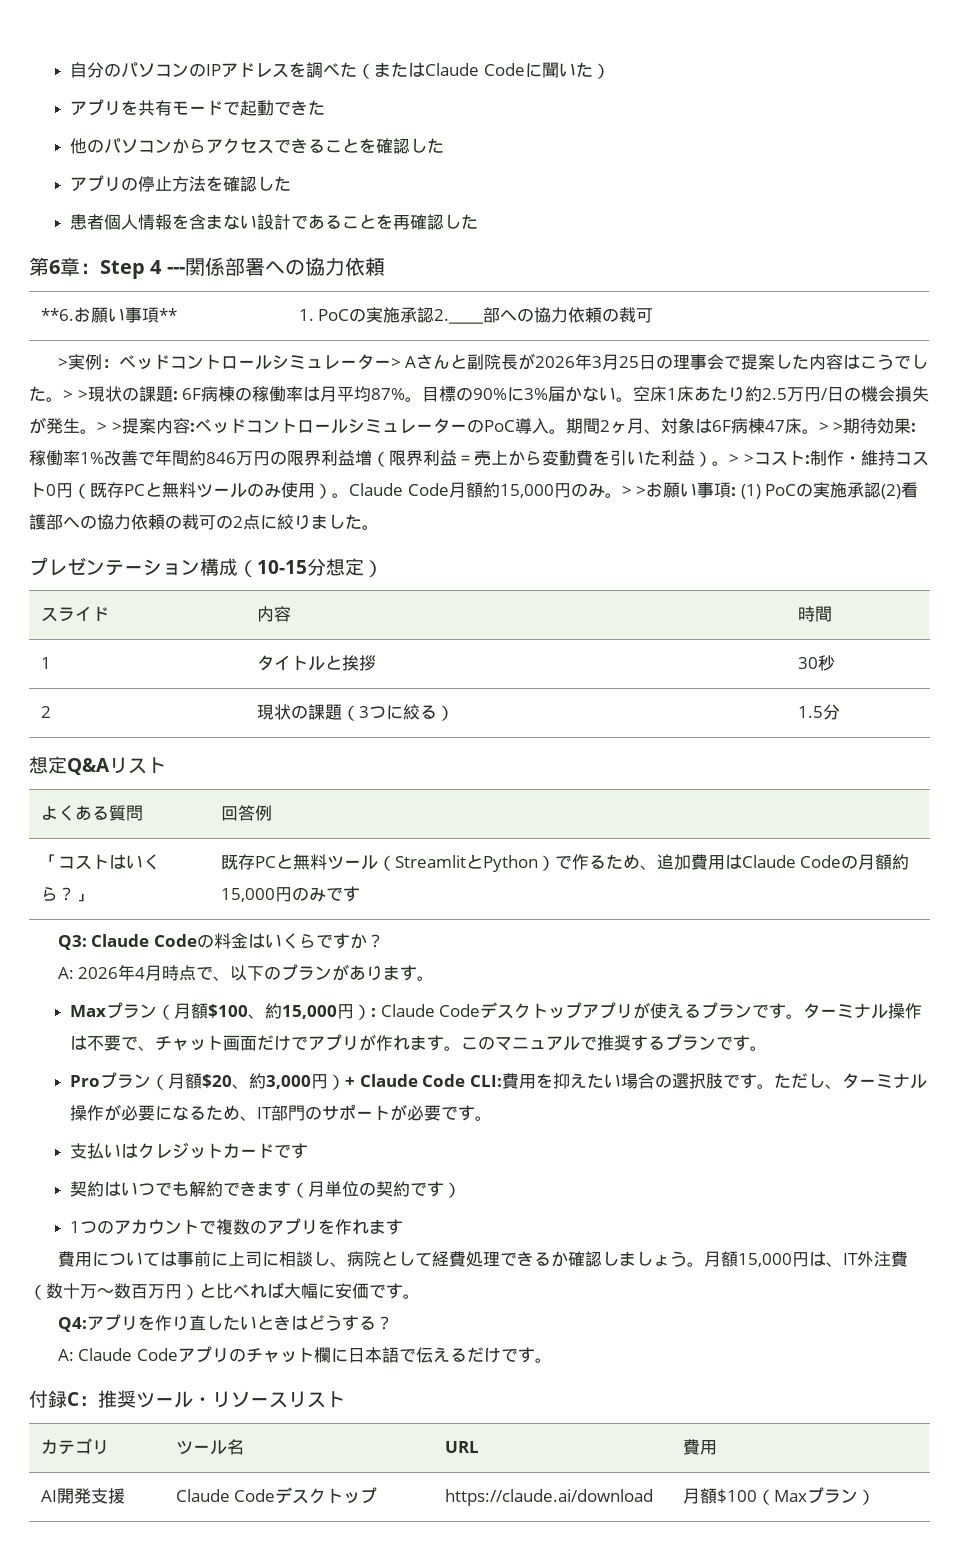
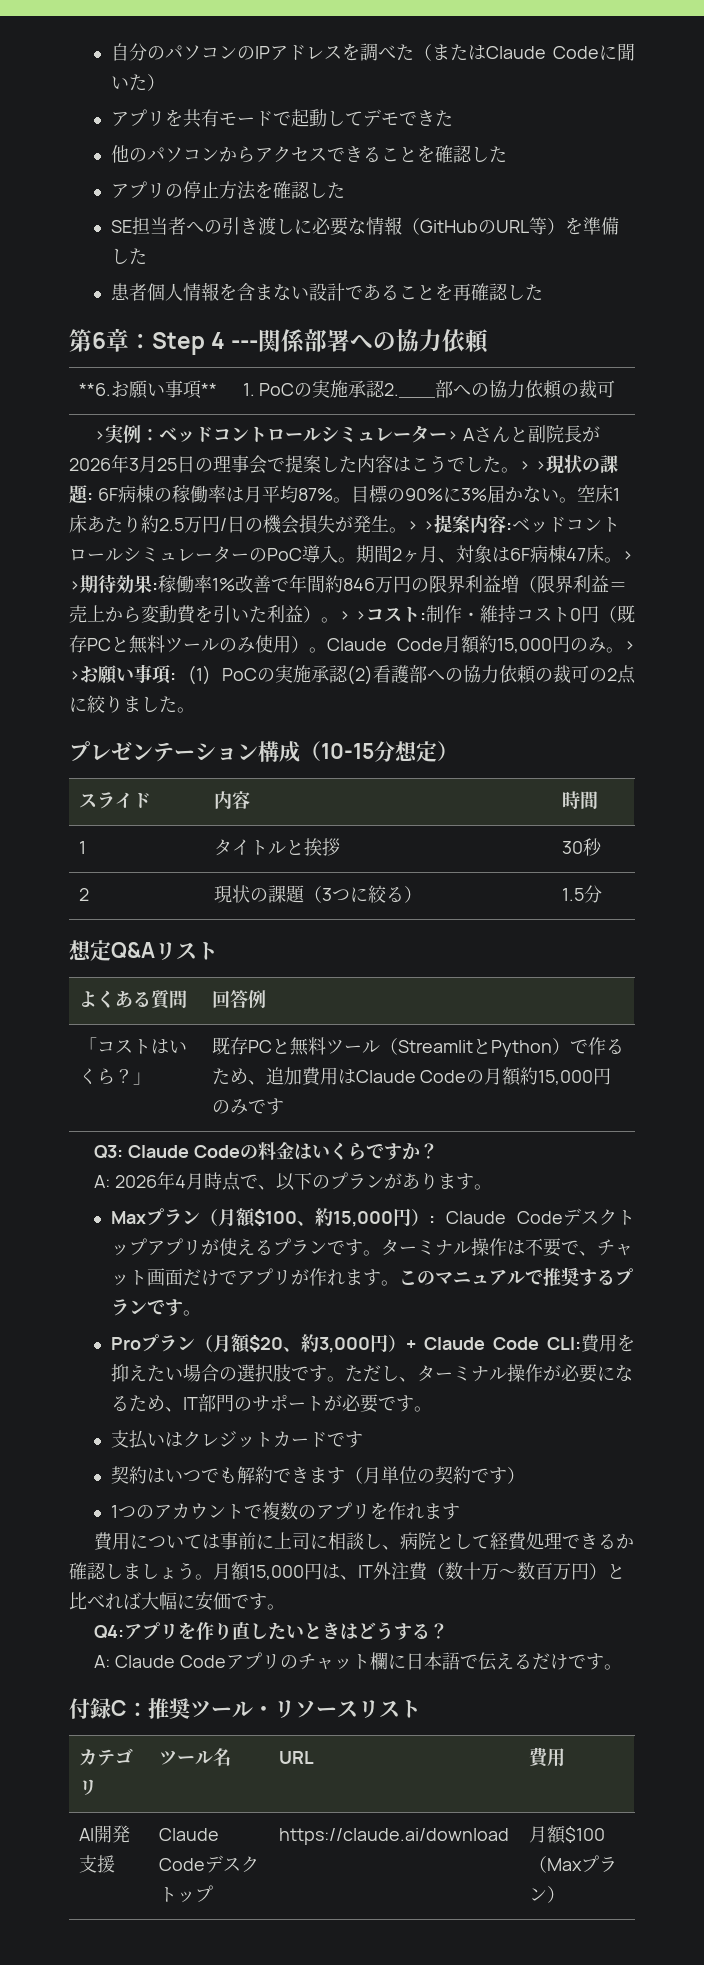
- アプリを共有モードで起動できた
+ アプリを共有モードで起動してデモできた
+ SE担当者への引き渡しに必要な情報（GitHubのURL等）を準備した

